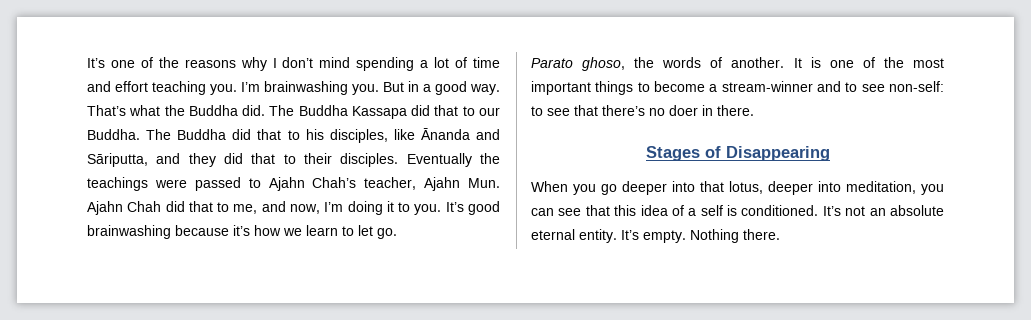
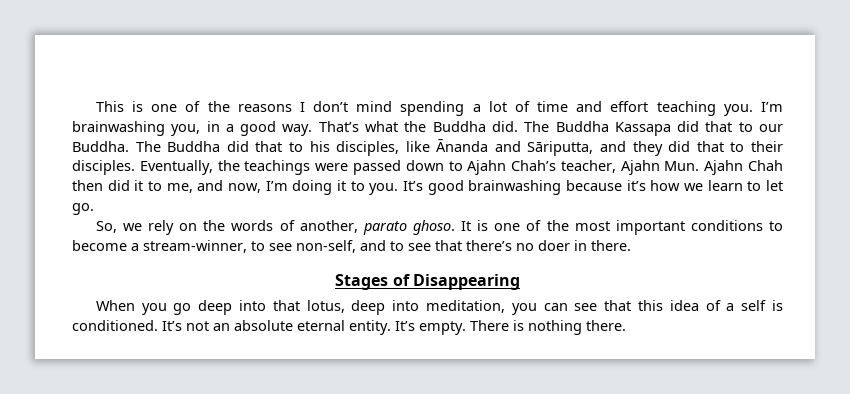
- It’s one of the reasons why I don’t mind spending a lot of time and effort teaching you.
+ This is one of the reasons I don’t mind spending a lot of time and effort teaching you.
- I’m brainwashing you. But in a good way.
+ I’m brainwashing you, in a good way.
- Eventually the teachings were passed to Ajahn Chah’s teacher, Ajahn Mun. Ajahn Chah did that to me, and now, I’m doing it to you.
+ Eventually, the teachings were passed down to Ajahn Chah’s teacher, Ajahn Mun. Ajahn Chah then did it to me, and now, I’m doing it to you.
- Parato ghoso, the words of another.
+ So, we rely on the words of another, parato ghoso.
- It is one of the most important things to become a stream-winner and to see non-self: to see that there’s no doer in there.
+ It is one of the most important conditions to become a stream-winner, to see non-self, and to see that there’s no doer in there.
- When you go deeper into that lotus, deeper into meditation, you can see that this idea of a self is conditioned.
+ When you go deep into that lotus, deep into meditation, you can see that this idea of a self is conditioned.
- Nothing there.
+ There is nothing there.

